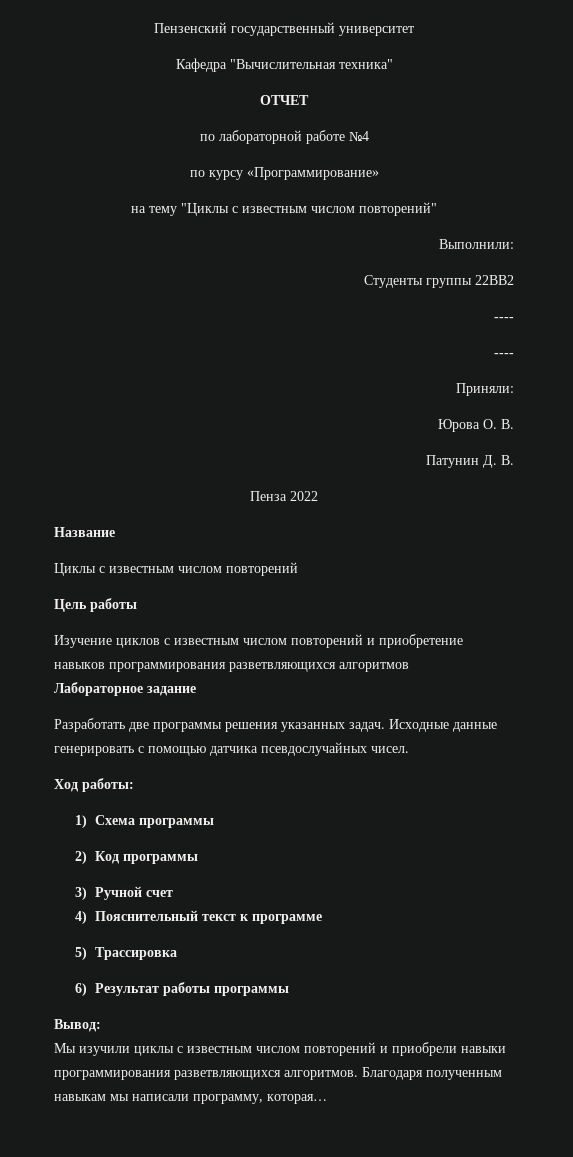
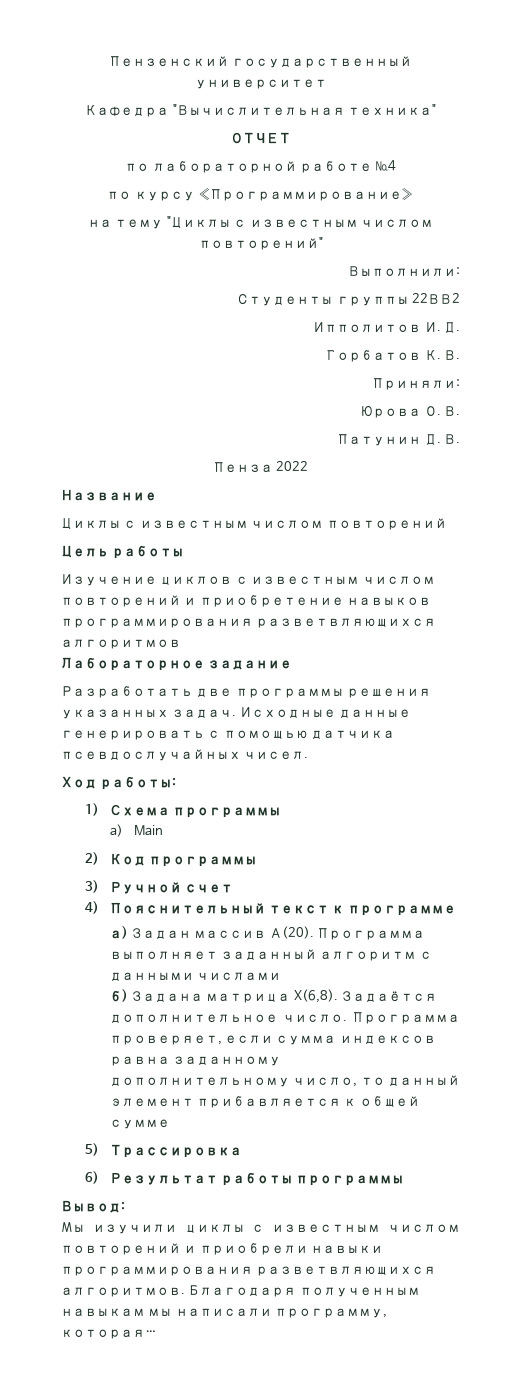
  Студенты группы 22ВВ2
- ----
- ----
+ Ипполитов И. Д.
+ Горбатов К. В.
+ a) Main
+ а) Задан массив А(20). Программа выполняет заданный алгоритм с данными числами
+ б) Задана матрица X(6,8). Задаётся дополнительное число. Программа проверяет, если сумма индексов равна заданному дополнительному число, то данный элемент прибавляется к общей сумме

